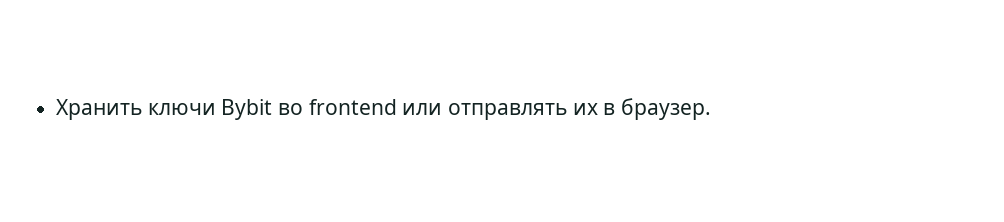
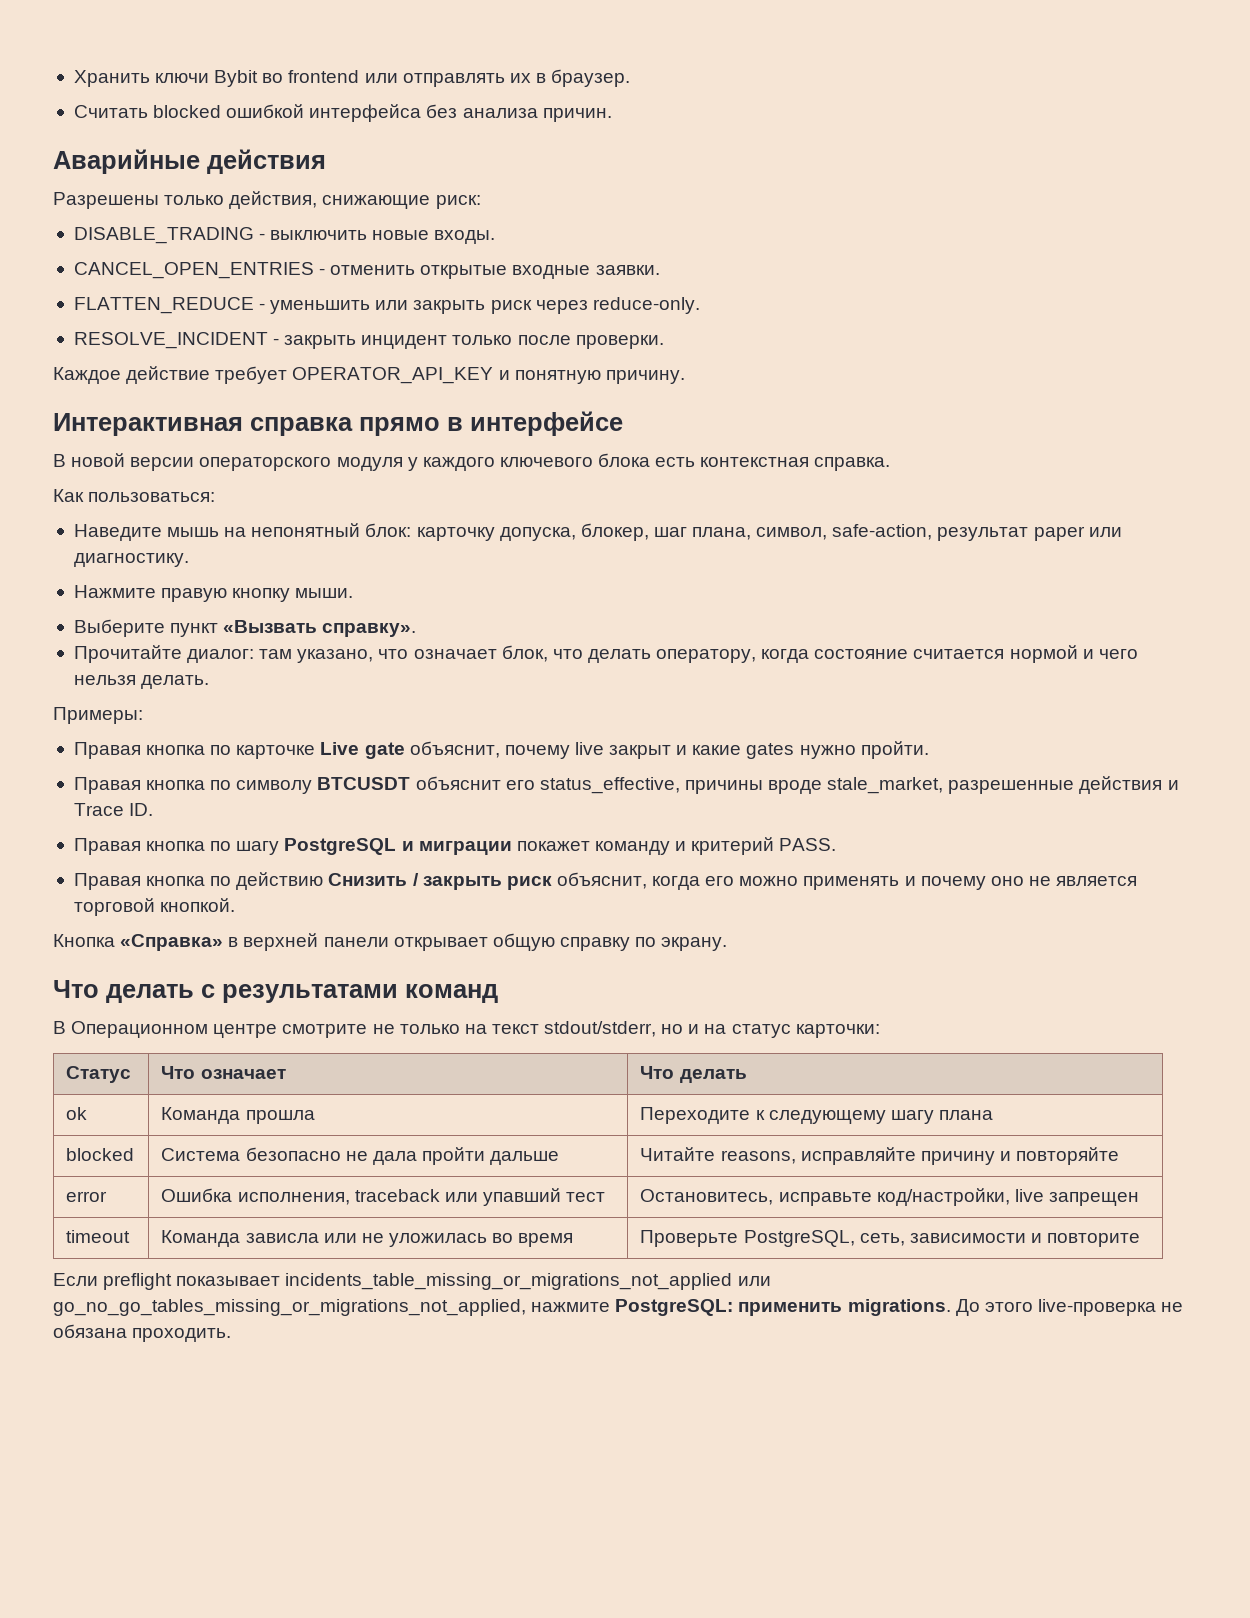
+ Считать blocked ошибкой интерфейса без анализа причин.
+ Аварийные действия
+ Разрешены только действия, снижающие риск:
+ DISABLE_TRADING - выключить новые входы.
+ CANCEL_OPEN_ENTRIES - отменить открытые входные заявки.
+ FLATTEN_REDUCE - уменьшить или закрыть риск через reduce-only.
+ RESOLVE_INCIDENT - закрыть инцидент только после проверки.
+ Каждое действие требует OPERATOR_API_KEY и понятную причину.
+ Интерактивная справка прямо в интерфейсе
+ В новой версии операторского модуля у каждого ключевого блока есть контекстная справка.
+ Как пользоваться:
+ Наведите мышь на непонятный блок: карточку допуска, блокер, шаг плана, символ, safe-action, результат paper или диагностику.
+ Нажмите правую кнопку мыши.
+ Выберите пункт «Вызвать справку».
+ Прочитайте диалог: там указано, что означает блок, что делать оператору, когда состояние считается нормой и чего нельзя делать.
+ Примеры:
+ Правая кнопка по карточке Live gate объяснит, почему live закрыт и какие gates нужно пройти.
+ Правая кнопка по символу BTCUSDT объяснит его status_effective, причины вроде stale_market, разрешенные действия и Trace ID.
+ Правая кнопка по шагу PostgreSQL и миграции покажет команду и критерий PASS.
+ Правая кнопка по действию Снизить / закрыть риск объяснит, когда его можно применять и почему оно не является торговой кнопкой.
+ Кнопка «Справка» в верхней панели открывает общую справку по экрану.
+ Что делать с результатами команд
+ В Операционном центре смотрите не только на текст stdout/stderr, но и на статус карточки:
+ Статус | Что означает | Что делать
+ ok | Команда прошла | Переходите к следующему шагу плана
+ blocked | Система безопасно не дала пройти дальше | Читайте reasons, исправляйте причину и повторяйте
+ error | Ошибка исполнения, traceback или упавший тест | Остановитесь, исправьте код/настройки, live запрещен
+ timeout | Команда зависла или не уложилась во время | Проверьте PostgreSQL, сеть, зависимости и повторите
+ Если preflight показывает incidents_table_missing_or_migrations_not_applied или go_no_go_tables_missing_or_migrations_not_applied, нажмите PostgreSQL: применить migrations. До этого live-проверка не обязана проходить.

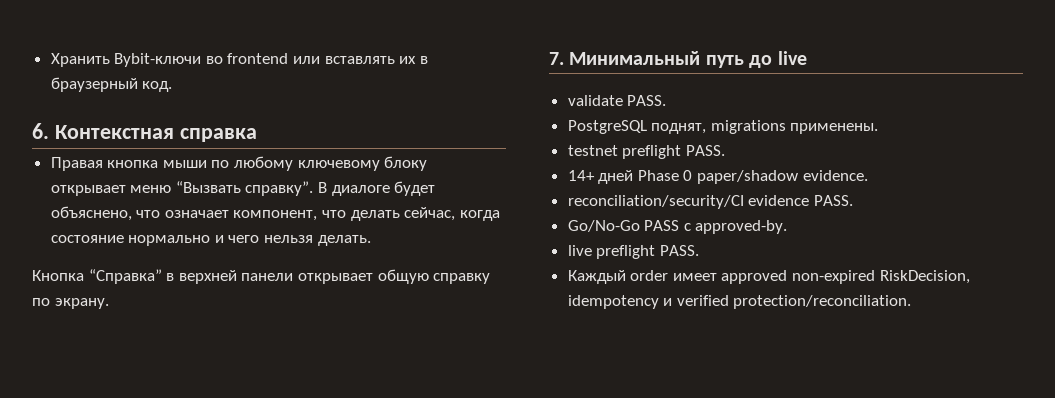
- Хранить ключи Bybit во frontend или отправлять их в браузер.
- Считать blocked ошибкой интерфейса без анализа причин.
- Аварийные действия
- Разрешены только действия, снижающие риск:
- DISABLE_TRADING - выключить новые входы.
- CANCEL_OPEN_ENTRIES - отменить открытые входные заявки.
- FLATTEN_REDUCE - уменьшить или закрыть риск через reduce-only.
- RESOLVE_INCIDENT - закрыть инцидент только после проверки.
- Каждое действие требует OPERATOR_API_KEY и понятную причину.
- Интерактивная справка прямо в интерфейсе
- В новой версии операторского модуля у каждого ключевого блока есть контекстная справка.
- Как пользоваться:
- Наведите мышь на непонятный блок: карточку допуска, блокер, шаг плана, символ, safe-action, результат paper или диагностику.
- Нажмите правую кнопку мыши.
- Выберите пункт «Вызвать справку».
- Прочитайте диалог: там указано, что означает блок, что делать оператору, когда состояние считается нормой и чего нельзя делать.
+ Хранить Bybit-ключи во frontend или вставлять их в браузерный код.
+ 6. Контекстная справка
+ Правая кнопка мыши по любому ключевому блоку открывает меню “Вызвать справку”. В диалоге будет объяснено, что означает компонент, что делать сейчас, когда состояние нормально и чего нельзя делать.
- Примеры:
- Правая кнопка по карточке Live gate объяснит, почему live закрыт и какие gates нужно пройти.
- Правая кнопка по символу BTCUSDT объяснит его status_effective, причины вроде stale_market, разрешенные действия и Trace ID.
- Правая кнопка по шагу PostgreSQL и миграции покажет команду и критерий PASS.
- Правая кнопка по действию Снизить / закрыть риск объяснит, когда его можно применять и почему оно не является торговой кнопкой.
- Кнопка «Справка» в верхней панели открывает общую справку по экрану.
+ Кнопка “Справка” в верхней панели открывает общую справку по экрану.
- Что делать с результатами команд
- В Операционном центре смотрите не только на текст stdout/stderr, но и на статус карточки:
- Статус | Что означает | Что делать
- ok | Команда прошла | Переходите к следующему шагу плана
- blocked | Система безопасно не дала пройти дальше | Читайте reasons, исправляйте причину и повторяйте
- error | Ошибка исполнения, traceback или упавший тест | Остановитесь, исправьте код/настройки, live запрещен
- timeout | Команда зависла или не уложилась во время | Проверьте PostgreSQL, сеть, зависимости и повторите
- Если preflight показывает incidents_table_missing_or_migrations_not_applied или go_no_go_tables_missing_or_migrations_not_applied, нажмите PostgreSQL: применить migrations. До этого live-проверка не обязана проходить.
+ 7. Минимальный путь до live
+ validate PASS.
+ PostgreSQL поднят, migrations применены.
+ testnet preflight PASS.
+ 14+ дней Phase 0 paper/shadow evidence.
+ reconciliation/security/CI evidence PASS.
+ Go/No-Go PASS с approved-by.
+ live preflight PASS.
+ Каждый order имеет approved non-expired RiskDecision, idempotency и verified protection/reconciliation.

